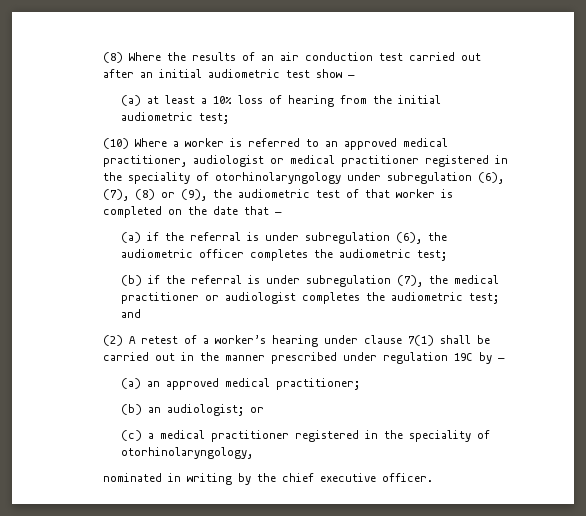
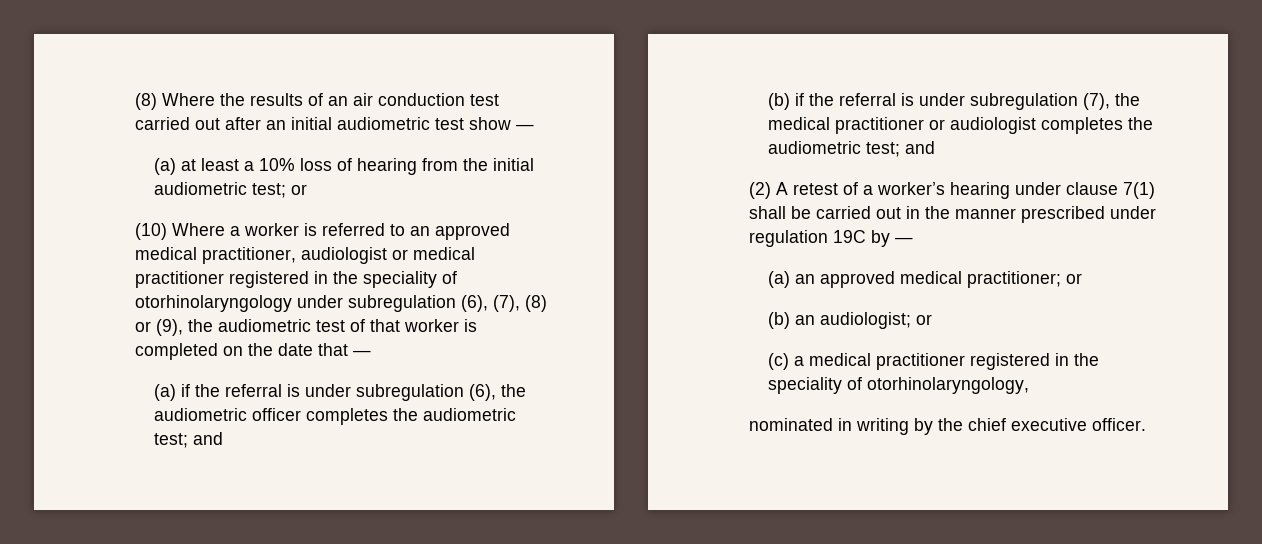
- (a) at least a 10% loss of hearing from the initial audiometric test;
+ (a) at least a 10% loss of hearing from the initial audiometric test; or
- (a) if the referral is under subregulation (6), the audiometric officer completes the audiometric test;
+ (a) if the referral is under subregulation (6), the audiometric officer completes the audiometric test; and
- (a) an approved medical practitioner;
+ (a) an approved medical practitioner; or

